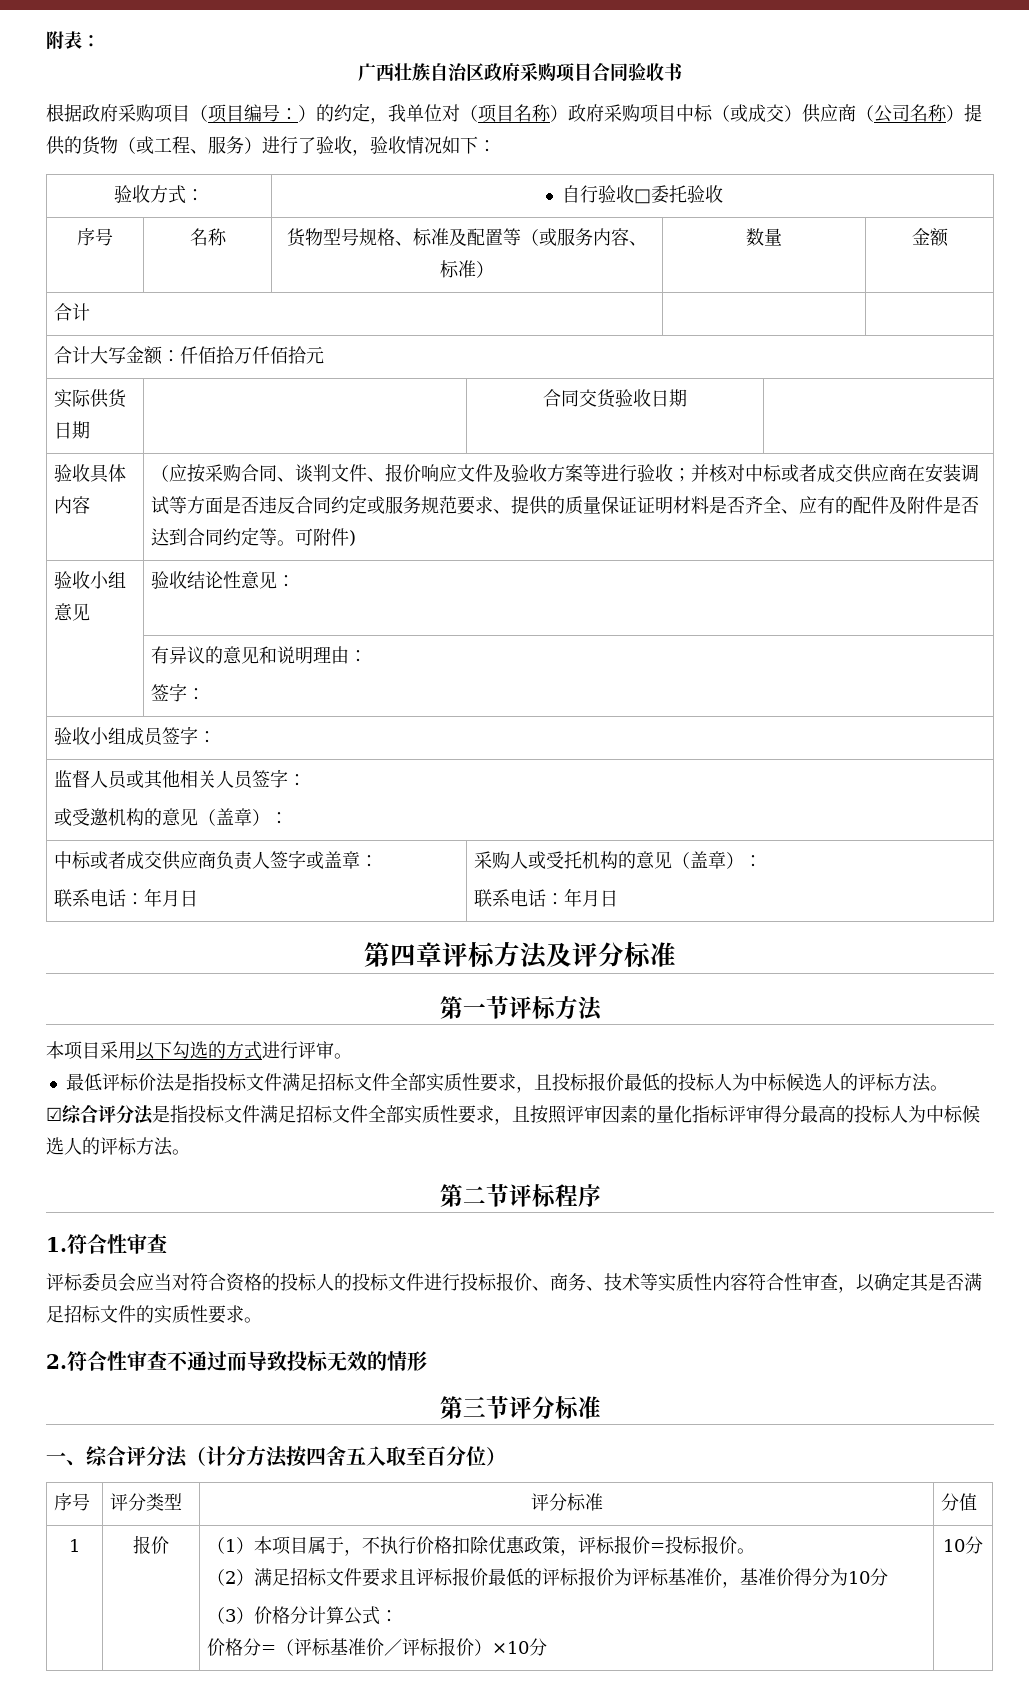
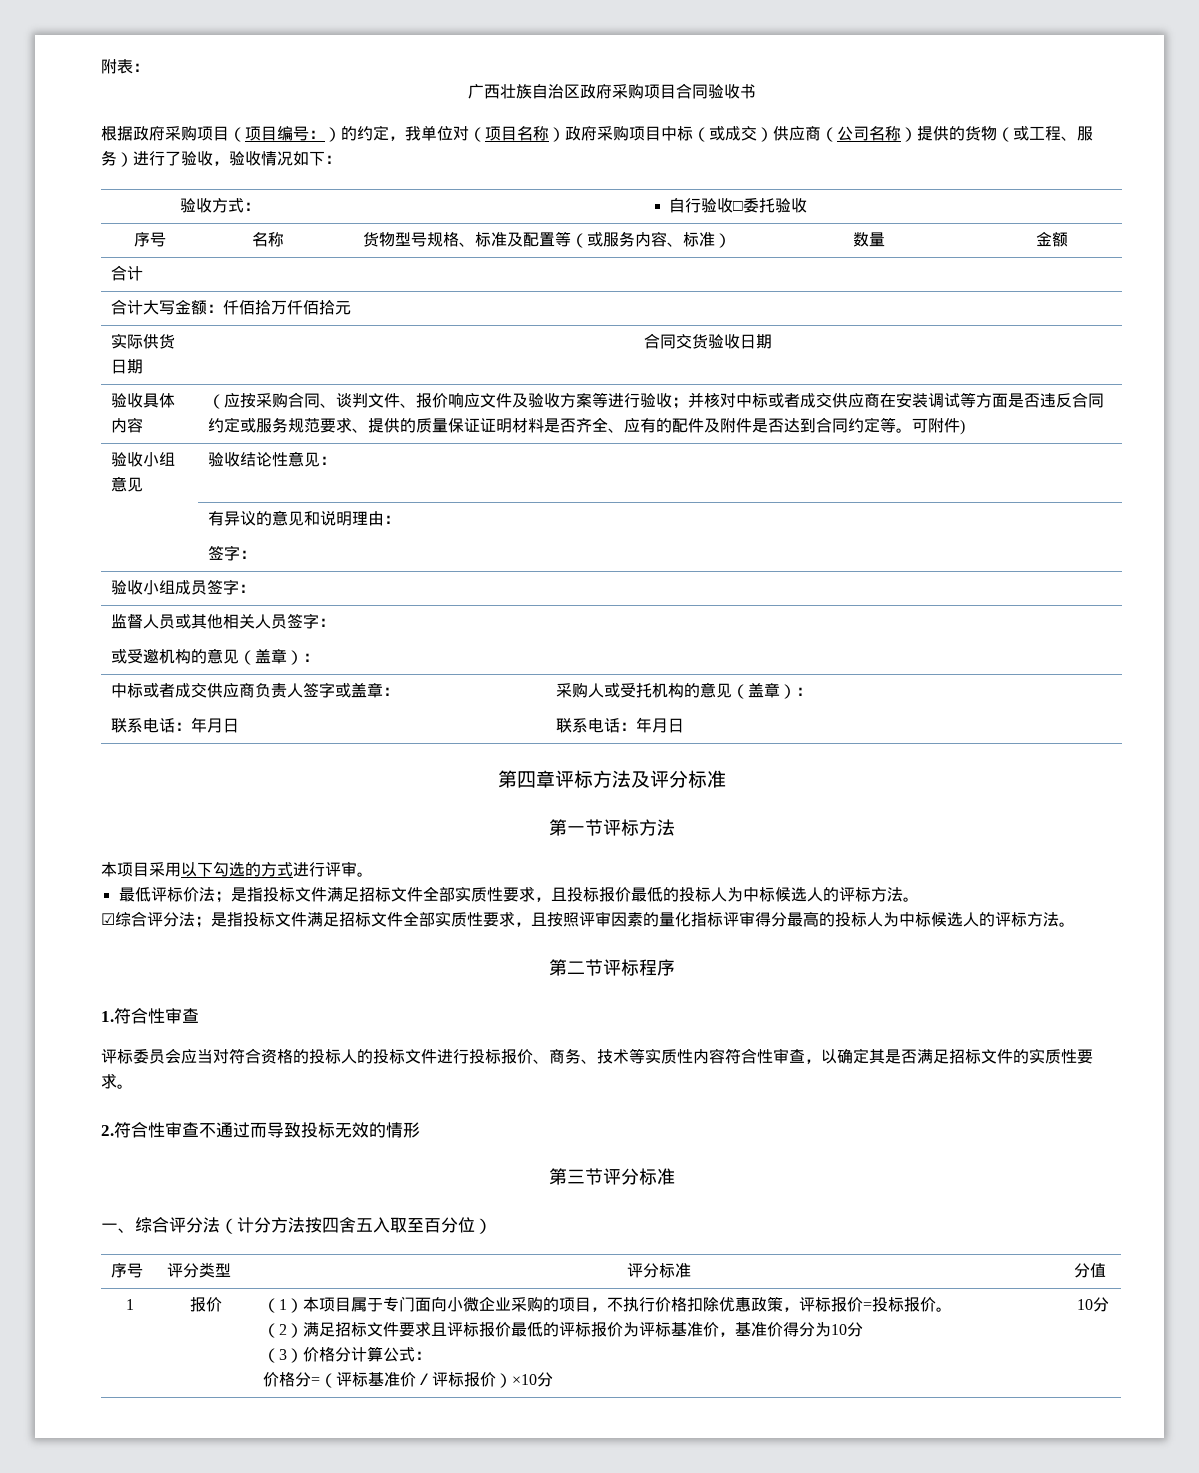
- 最低评标价法是指投标文件满足招标文件全部实质性要求，且投标报价最低的投标人为中标候选人的评标方法。
+ 最低评标价法；是指投标文件满足招标文件全部实质性要求，且投标报价最低的投标人为中标候选人的评标方法。
- ☑综合评分法是指投标文件满足招标文件全部实质性要求，且按照评审因素的量化指标评审得分最高的投标人为中标候选人的评标方法。
+ ☑综合评分法；是指投标文件满足招标文件全部实质性要求，且按照评审因素的量化指标评审得分最高的投标人为中标候选人的评标方法。
- （1）本项目属于，不执行价格扣除优惠政策，评标报价=投标报价。
+ （1）本项目属于专门面向小微企业采购的项目，不执行价格扣除优惠政策，评标报价=投标报价。

